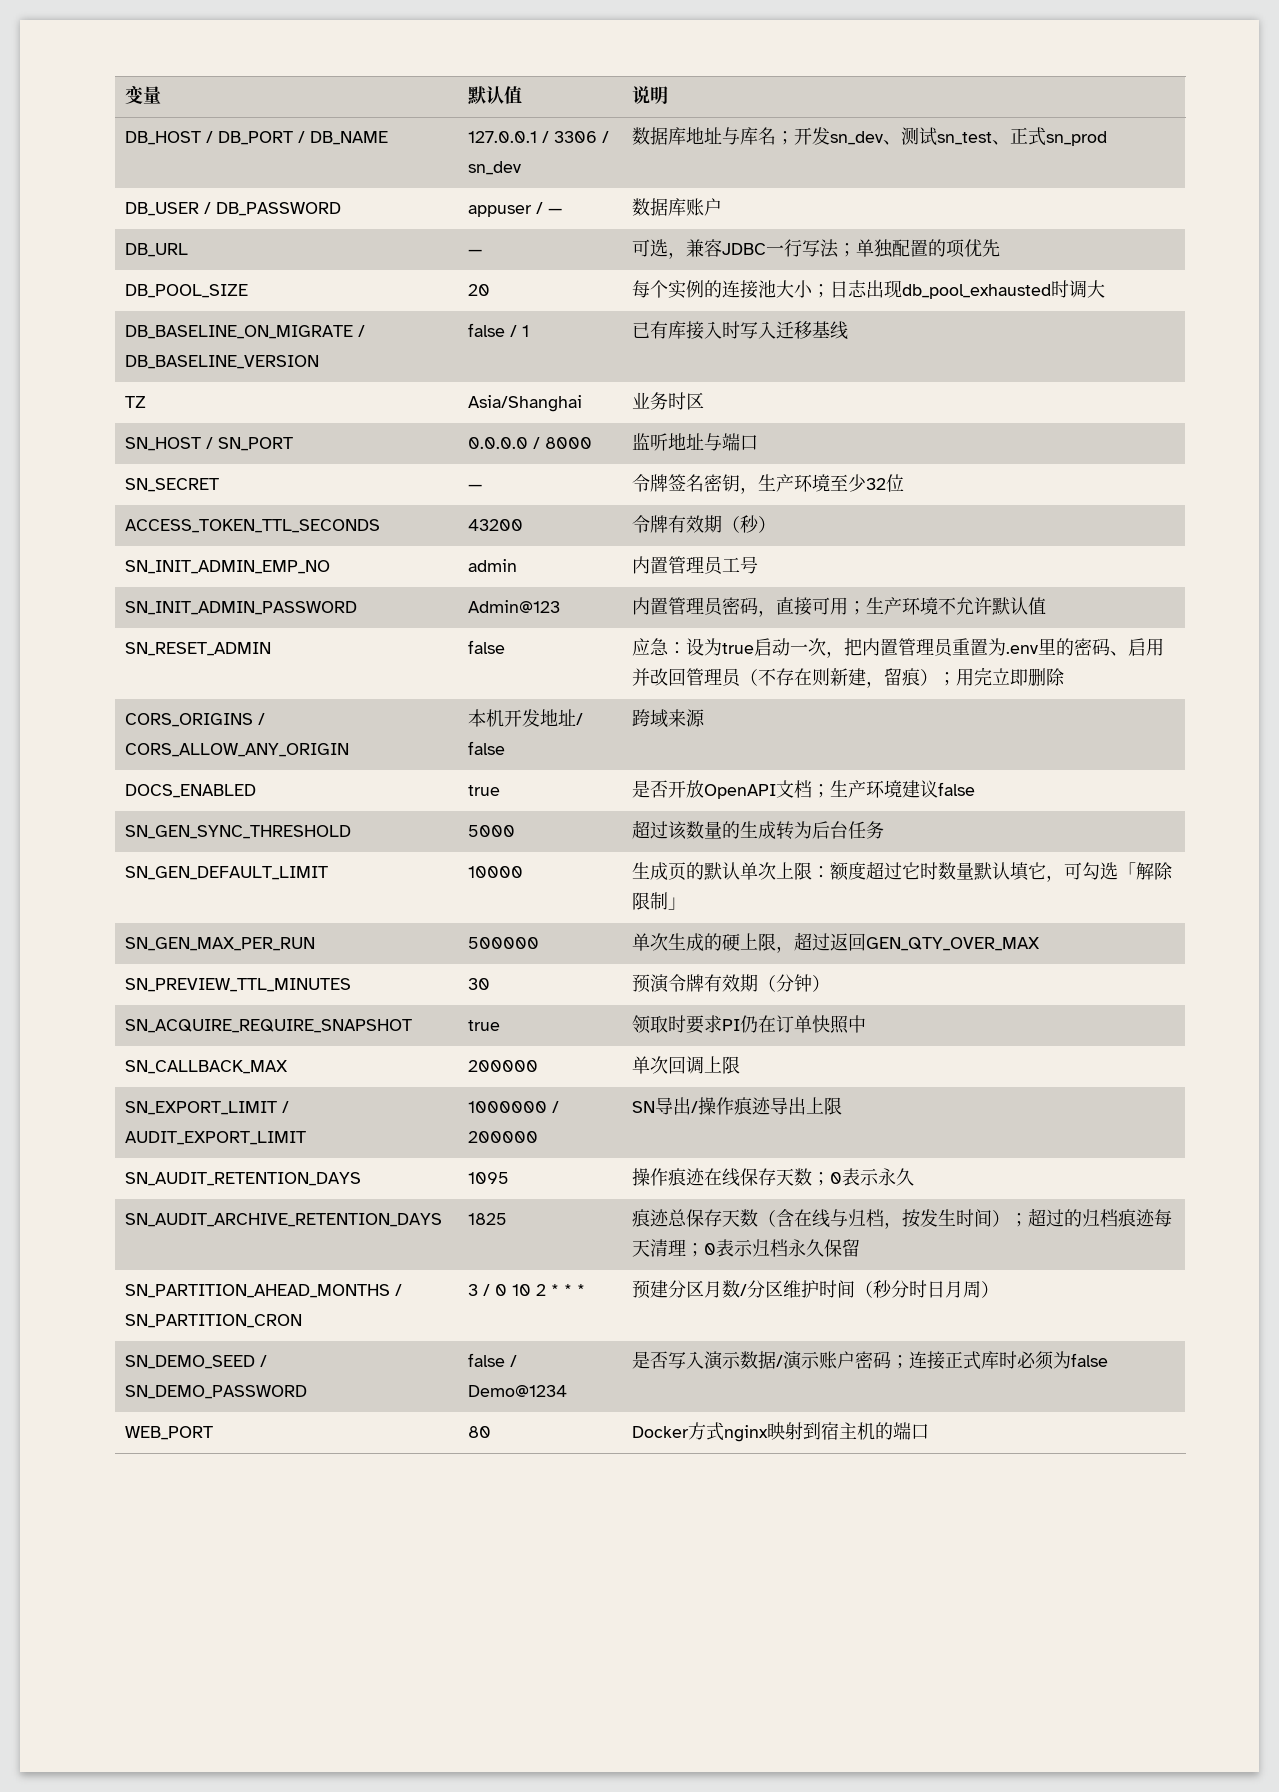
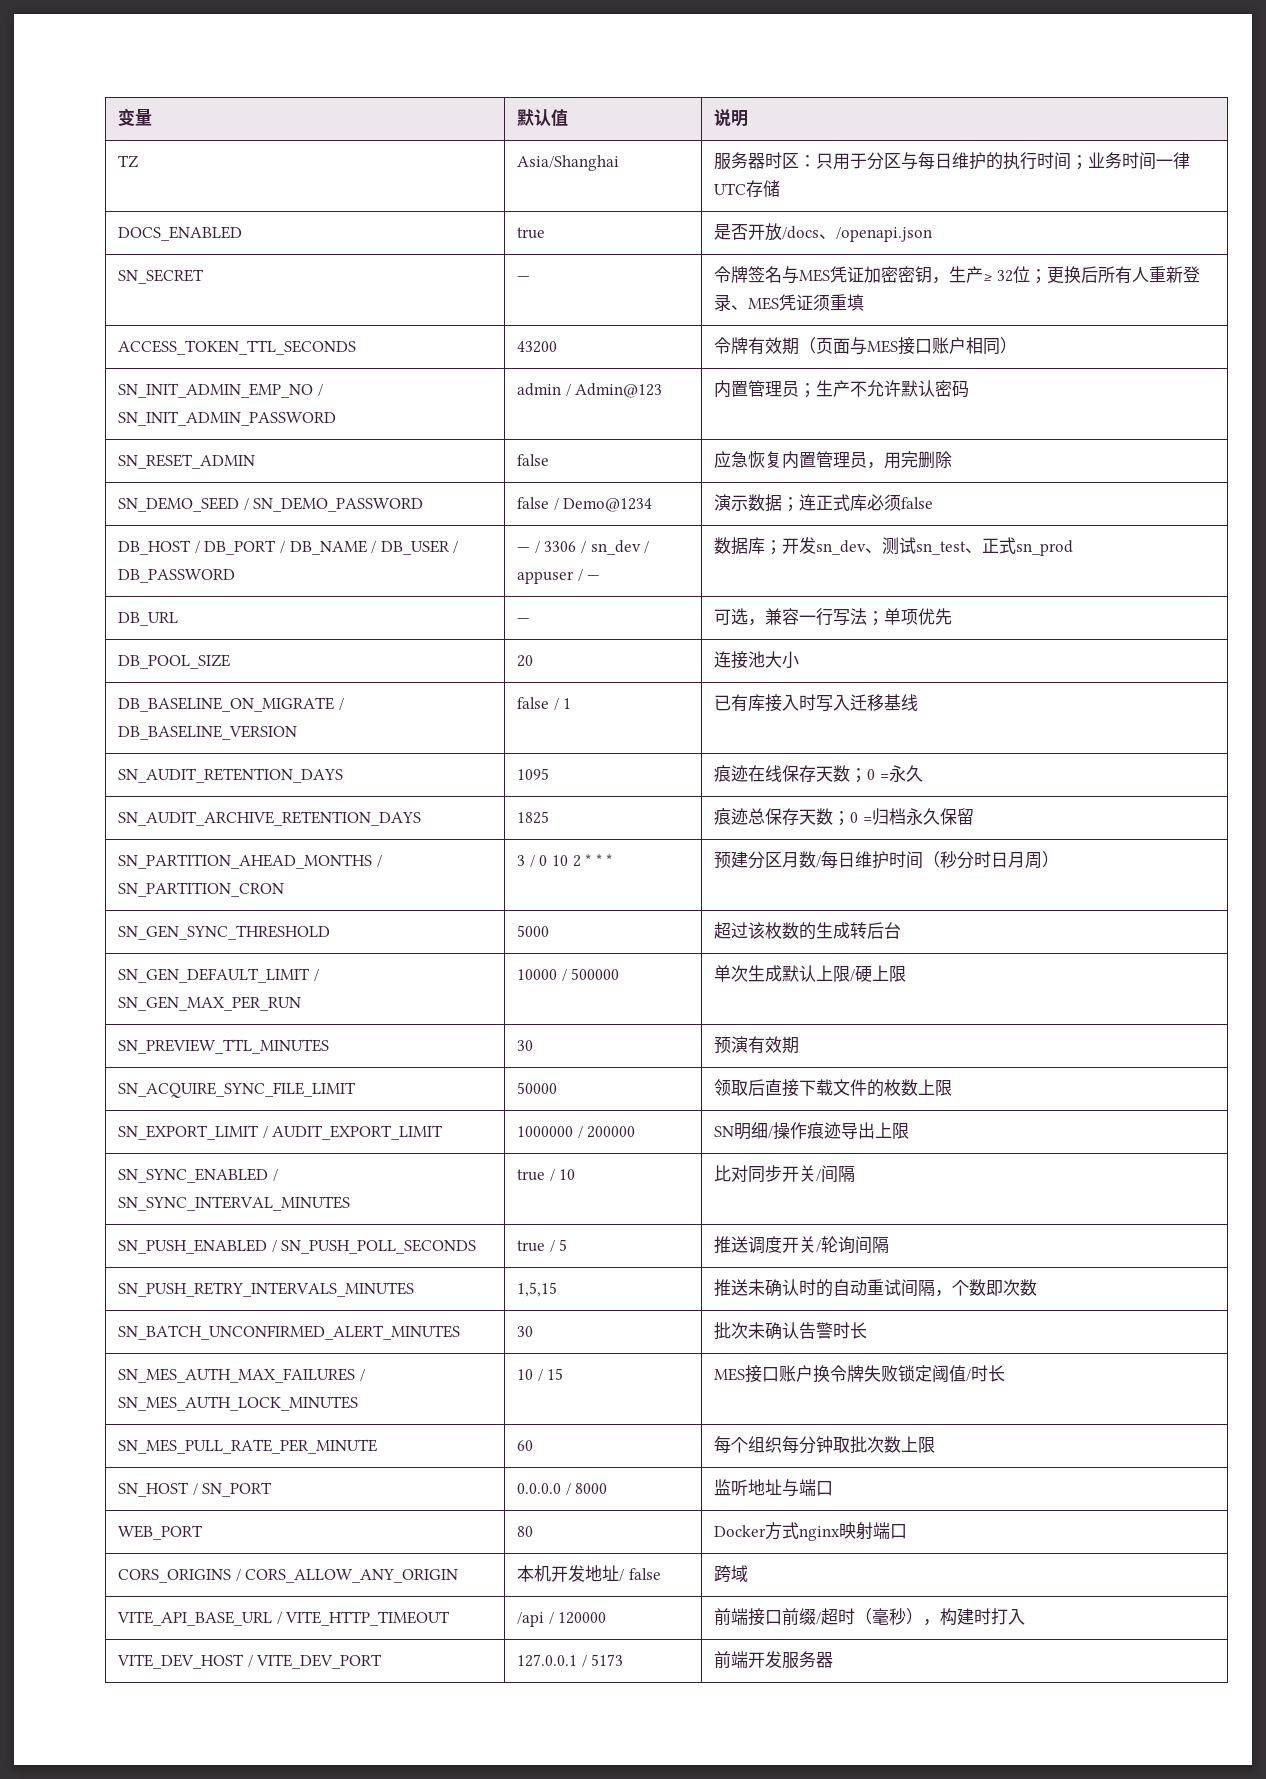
+ TZ | Asia/Shanghai | 服务器时区：只用于分区与每日维护的执行时间；业务时间一律UTC存储
+ DOCS_ENABLED | true | 是否开放/docs、/openapi.json
+ SN_SECRET | — | 令牌签名与MES凭证加密密钥，生产≥ 32位；更换后所有人重新登录、MES凭证须重填
+ ACCESS_TOKEN_TTL_SECONDS | 43200 | 令牌有效期（页面与MES接口账户相同）
+ SN_INIT_ADMIN_EMP_NO / SN_INIT_ADMIN_PASSWORD | admin / Admin@123 | 内置管理员；生产不允许默认密码
+ SN_RESET_ADMIN | false | 应急恢复内置管理员，用完删除
+ SN_DEMO_SEED / SN_DEMO_PASSWORD | false / Demo@1234 | 演示数据；连正式库必须false
- DB_HOST / DB_PORT / DB_NAME | 127.0.0.1 / 3306 / sn_dev | 数据库地址与库名；开发sn_dev、测试sn_test、正式sn_prod
+ DB_HOST / DB_PORT / DB_NAME / DB_USER / DB_PASSWORD | — / 3306 / sn_dev / appuser / — | 数据库；开发sn_dev、测试sn_test、正式sn_prod
- DB_USER / DB_PASSWORD | appuser / — | 数据库账户
- DB_URL | — | 可选，兼容JDBC一行写法；单独配置的项优先
+ DB_URL | — | 可选，兼容一行写法；单项优先
- DB_POOL_SIZE | 20 | 每个实例的连接池大小；日志出现db_pool_exhausted时调大
+ DB_POOL_SIZE | 20 | 连接池大小
- TZ | Asia/Shanghai | 业务时区
- SN_HOST / SN_PORT | 0.0.0.0 / 8000 | 监听地址与端口
- SN_SECRET | — | 令牌签名密钥，生产环境至少32位
- ACCESS_TOKEN_TTL_SECONDS | 43200 | 令牌有效期（秒）
- SN_INIT_ADMIN_EMP_NO | admin | 内置管理员工号
- SN_INIT_ADMIN_PASSWORD | Admin@123 | 内置管理员密码，直接可用；生产环境不允许默认值
- SN_RESET_ADMIN | false | 应急：设为true启动一次，把内置管理员重置为.env里的密码、启用并改回管理员（不存在则新建，留痕）；用完立即删除
- CORS_ORIGINS / CORS_ALLOW_ANY_ORIGIN | 本机开发地址/ false | 跨域来源
- DOCS_ENABLED | true | 是否开放OpenAPI文档；生产环境建议false
- SN_GEN_SYNC_THRESHOLD | 5000 | 超过该数量的生成转为后台任务
- SN_GEN_DEFAULT_LIMIT | 10000 | 生成页的默认单次上限：额度超过它时数量默认填它，可勾选「解除限制」
- SN_GEN_MAX_PER_RUN | 500000 | 单次生成的硬上限，超过返回GEN_QTY_OVER_MAX
- SN_PREVIEW_TTL_MINUTES | 30 | 预演令牌有效期（分钟）
- SN_ACQUIRE_REQUIRE_SNAPSHOT | true | 领取时要求PI仍在订单快照中
- SN_CALLBACK_MAX | 200000 | 单次回调上限
- SN_EXPORT_LIMIT / AUDIT_EXPORT_LIMIT | 1000000 / 200000 | SN导出/操作痕迹导出上限
- SN_AUDIT_RETENTION_DAYS | 1095 | 操作痕迹在线保存天数；0表示永久
+ SN_AUDIT_RETENTION_DAYS | 1095 | 痕迹在线保存天数；0 =永久
- SN_AUDIT_ARCHIVE_RETENTION_DAYS | 1825 | 痕迹总保存天数（含在线与归档，按发生时间）；超过的归档痕迹每天清理；0表示归档永久保留
+ SN_AUDIT_ARCHIVE_RETENTION_DAYS | 1825 | 痕迹总保存天数；0 =归档永久保留
- SN_PARTITION_AHEAD_MONTHS / SN_PARTITION_CRON | 3 / 0 10 2 * * * | 预建分区月数/分区维护时间（秒分时日月周）
+ SN_PARTITION_AHEAD_MONTHS / SN_PARTITION_CRON | 3 / 0 10 2 * * * | 预建分区月数/每日维护时间（秒分时日月周）
- SN_DEMO_SEED / SN_DEMO_PASSWORD | false / Demo@1234 | 是否写入演示数据/演示账户密码；连接正式库时必须为false
+ SN_GEN_SYNC_THRESHOLD | 5000 | 超过该枚数的生成转后台
+ SN_GEN_DEFAULT_LIMIT / SN_GEN_MAX_PER_RUN | 10000 / 500000 | 单次生成默认上限/硬上限
+ SN_PREVIEW_TTL_MINUTES | 30 | 预演有效期
+ SN_ACQUIRE_SYNC_FILE_LIMIT | 50000 | 领取后直接下载文件的枚数上限
+ SN_EXPORT_LIMIT / AUDIT_EXPORT_LIMIT | 1000000 / 200000 | SN明细/操作痕迹导出上限
+ SN_SYNC_ENABLED / SN_SYNC_INTERVAL_MINUTES | true / 10 | 比对同步开关/间隔
+ SN_PUSH_ENABLED / SN_PUSH_POLL_SECONDS | true / 5 | 推送调度开关/轮询间隔
+ SN_PUSH_RETRY_INTERVALS_MINUTES | 1,5,15 | 推送未确认时的自动重试间隔，个数即次数
+ SN_BATCH_UNCONFIRMED_ALERT_MINUTES | 30 | 批次未确认告警时长
+ SN_MES_AUTH_MAX_FAILURES / SN_MES_AUTH_LOCK_MINUTES | 10 / 15 | MES接口账户换令牌失败锁定阈值/时长
+ SN_MES_PULL_RATE_PER_MINUTE | 60 | 每个组织每分钟取批次数上限
+ SN_HOST / SN_PORT | 0.0.0.0 / 8000 | 监听地址与端口
- WEB_PORT | 80 | Docker方式nginx映射到宿主机的端口
+ WEB_PORT | 80 | Docker方式nginx映射端口
+ CORS_ORIGINS / CORS_ALLOW_ANY_ORIGIN | 本机开发地址/ false | 跨域
+ VITE_API_BASE_URL / VITE_HTTP_TIMEOUT | /api / 120000 | 前端接口前缀/超时（毫秒），构建时打入
+ VITE_DEV_HOST / VITE_DEV_PORT | 127.0.0.1 / 5173 | 前端开发服务器

